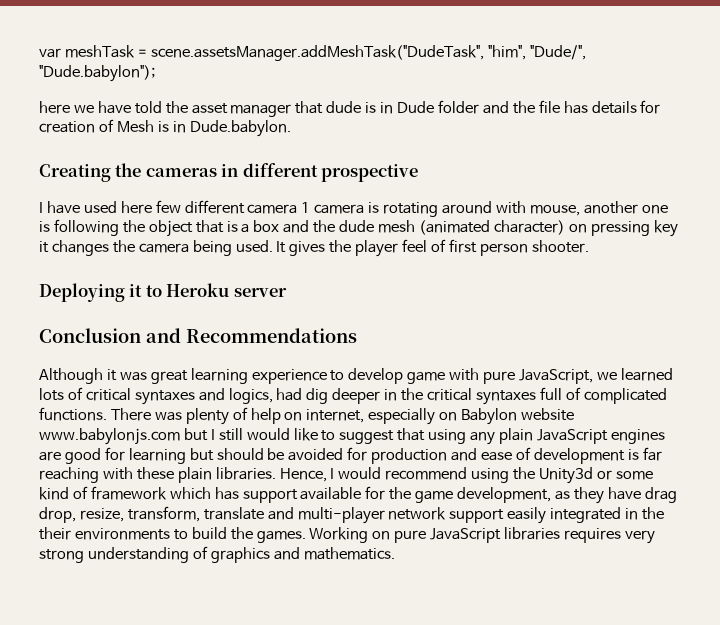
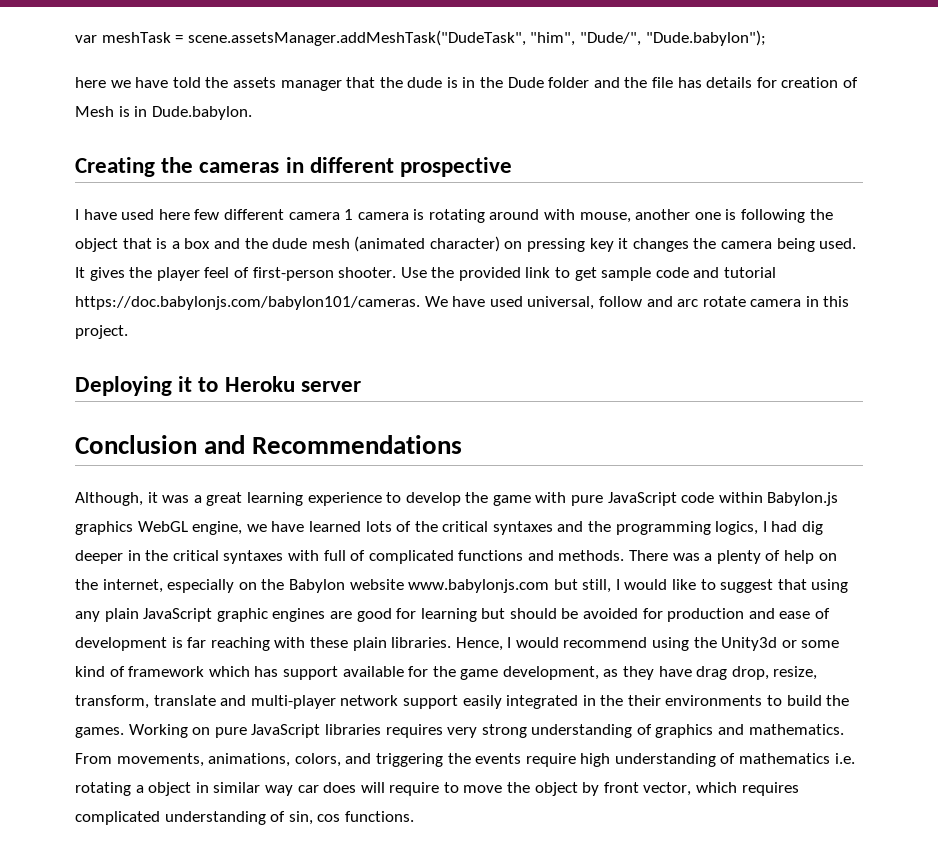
- here we have told the asset manager that dude is in Dude folder and the file has details for creation of Mesh is in Dude.babylon.
+ here we have told the assets manager that the dude is in the Dude folder and the file has details for creation of Mesh is in Dude.babylon.
- It gives the player feel of first person shooter.
+ It gives the player feel of first-person shooter. Use the provided link to get sample code and tutorial https://doc.babylonjs.com/babylon101/cameras. We have used universal, follow and arc rotate camera in this project.
- Although it was great learning experience to develop game with pure JavaScript, we learned lots of critical syntaxes and logics, had dig deeper in the critical syntaxes full of complicated functions.
+ Although, it was a great learning experience to develop the game with pure JavaScript code within Babylon.js graphics WebGL engine, we have learned lots of the critical syntaxes and the programming logics, I had dig deeper in the critical syntaxes with full of complicated functions and methods.
- There was plenty of help on internet, especially on Babylon website www.babylonjs.com but I still would like to suggest that using any plain JavaScript engines are good for learning but should be avoided for production and ease of development is far reaching with these plain libraries.
+ There was a plenty of help on the internet, especially on the Babylon website www.babylonjs.com but still, I would like to suggest that using any plain JavaScript graphic engines are good for learning but should be avoided for production and ease of development is far reaching with these plain libraries.
+ From movements, animations, colors, and triggering the events require high understanding of mathematics i.e. rotating a object in similar way car does will require to move the object by front vector, which requires complicated understanding of sin, cos functions.

